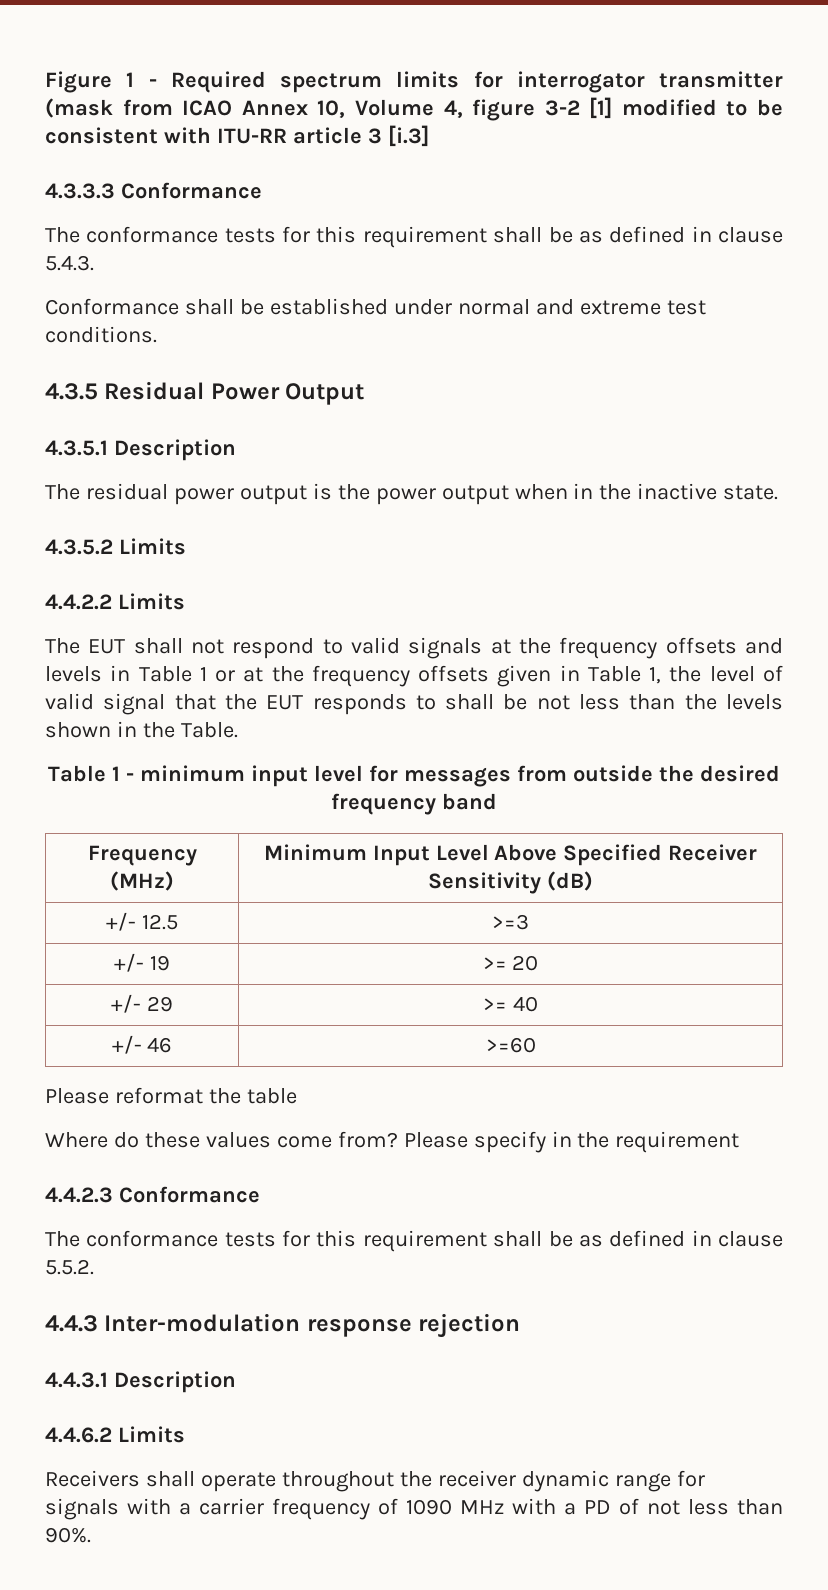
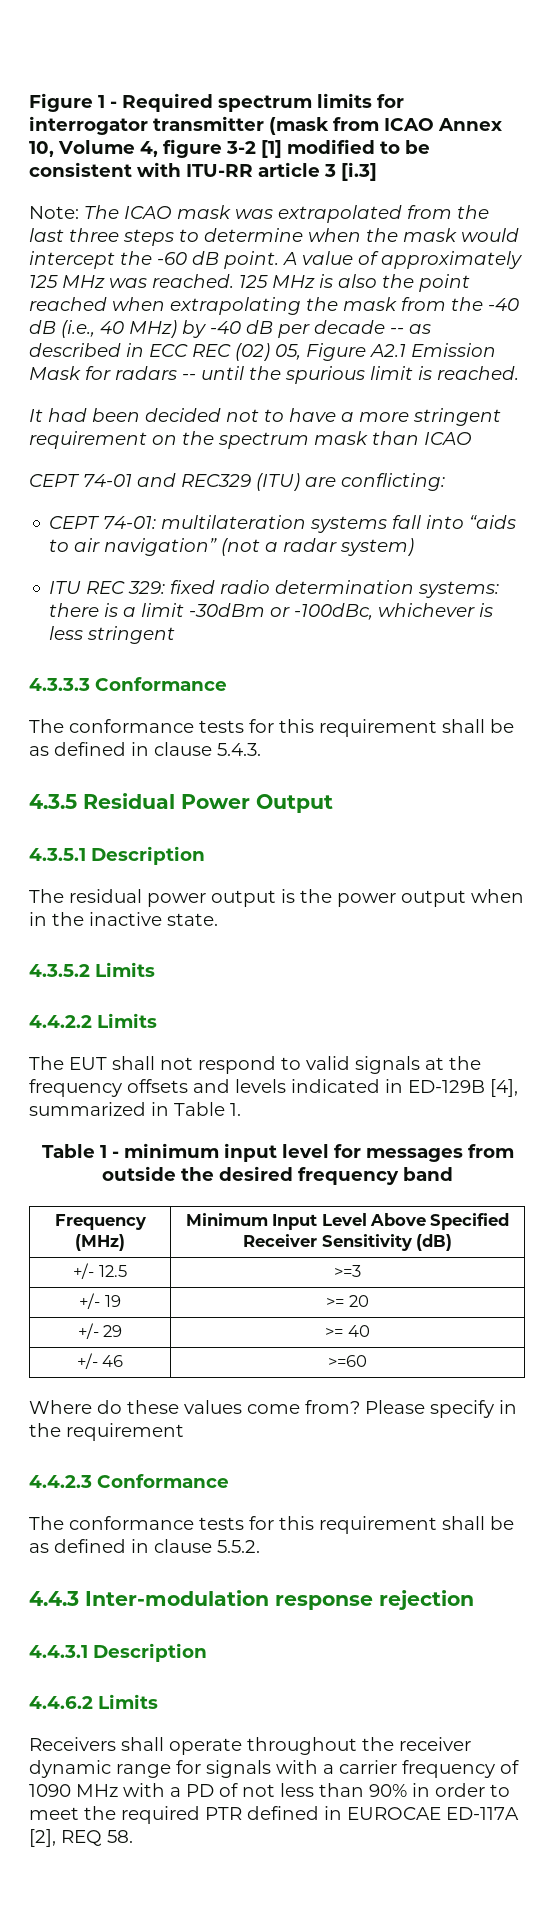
+ Note: The ICAO mask was extrapolated from the last three steps to determine when the mask would intercept the -60 dB point. A value of approximately 125 MHz was reached. 125 MHz is also the point reached when extrapolating the mask from the -40 dB (i.e., 40 MHz) by -40 dB per decade -- as described in ECC REC (02) 05, Figure A2.1 Emission Mask for radars -- until the spurious limit is reached.
+ It had been decided not to have a more stringent requirement on the spectrum mask than ICAO
+ CEPT 74-01 and REC329 (ITU) are conflicting:
+ CEPT 74-01: multilateration systems fall into “aids to air navigation” (not a radar system)
+ ITU REC 329: fixed radio determination systems: there is a limit -30dBm or -100dBc, whichever is less stringent
- Conformance shall be established under normal and extreme test conditions.
- The EUT shall not respond to valid signals at the frequency offsets and levels in Table 1 or at the frequency offsets given in Table 1, the level of valid signal that the EUT responds to shall be not less than the levels shown in the Table.
+ The EUT shall not respond to valid signals at the frequency offsets and levels indicated in ED-129B [4], summarized in Table 1.
- Please reformat the table
- Receivers shall operate throughout the receiver dynamic range for signals with a carrier frequency of 1090 MHz with a PD of not less than 90%.
+ Receivers shall operate throughout the receiver dynamic range for signals with a carrier frequency of 1090 MHz with a PD of not less than 90% in order to meet the required PTR defined in EUROCAE ED-117A [2], REQ 58.

